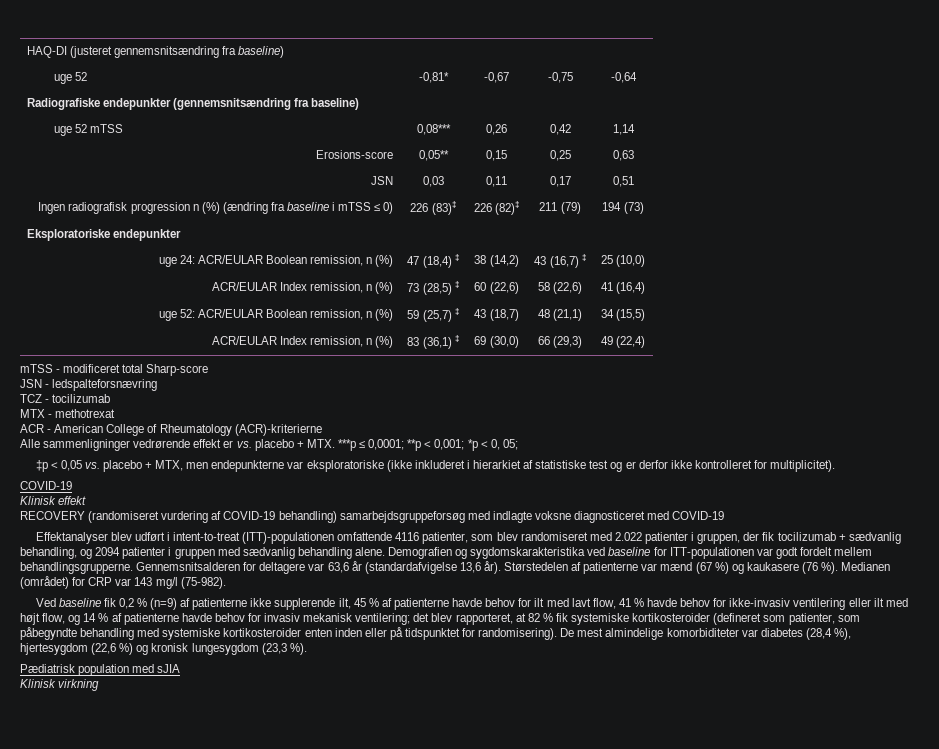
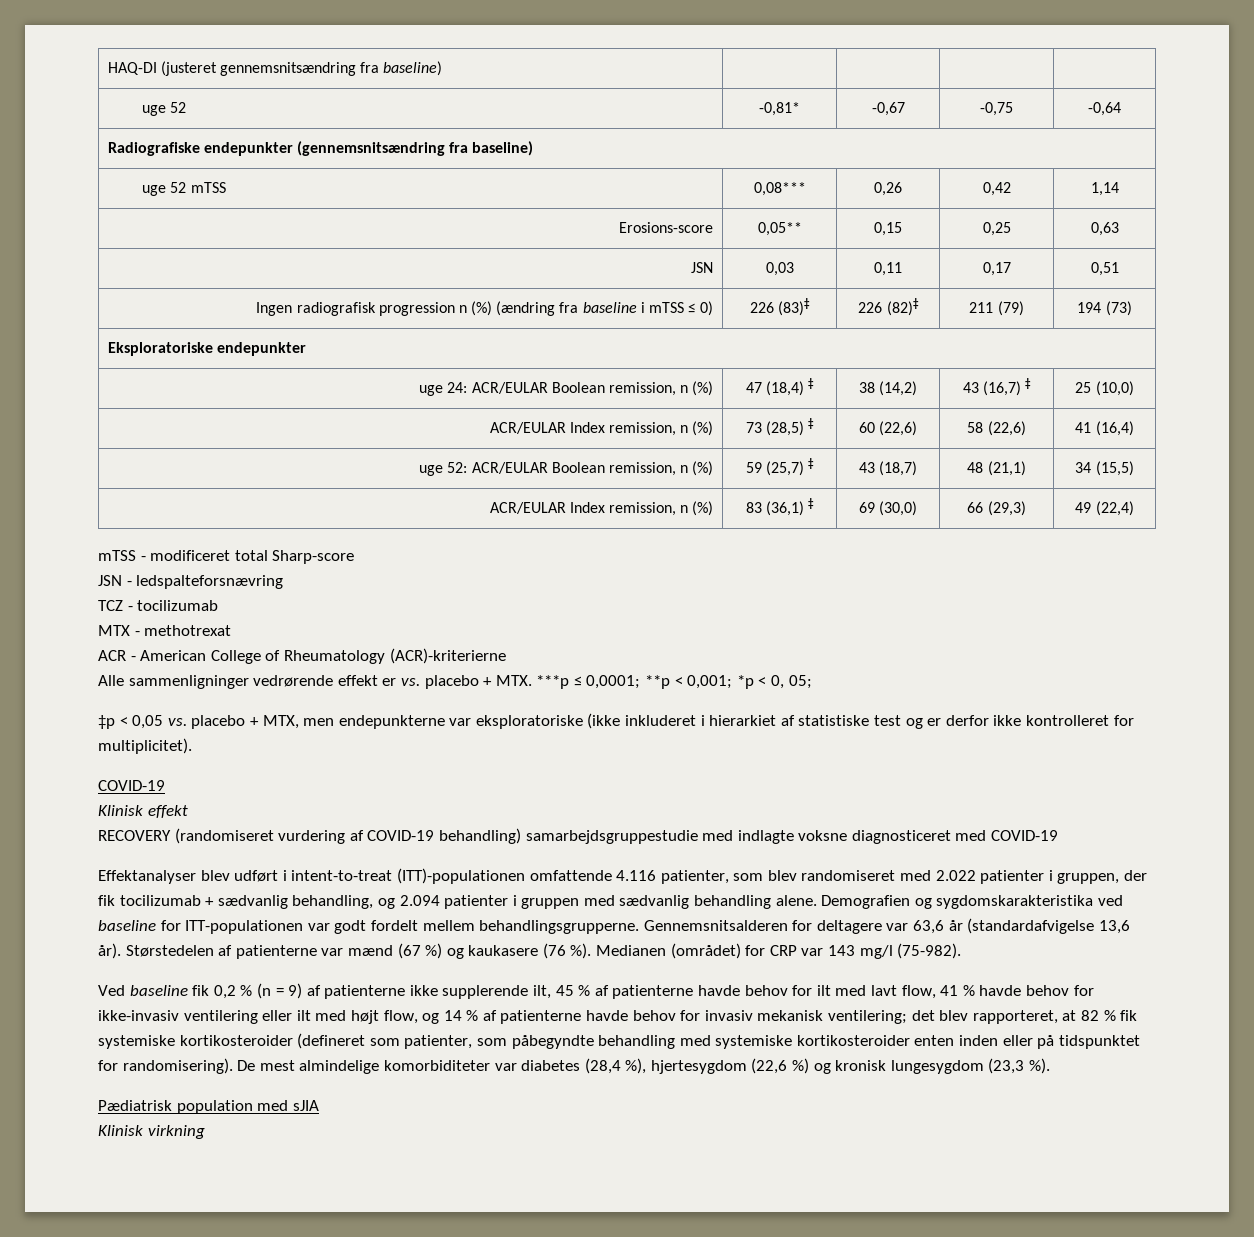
- RECOVERY (randomiseret vurdering af COVID-19 behandling) samarbejdsgruppeforsøg med indlagte voksne diagnosticeret med COVID-19
+ RECOVERY (randomiseret vurdering af COVID-19 behandling) samarbejdsgruppestudie med indlagte voksne diagnosticeret med COVID-19
- Effektanalyser blev udført i intent-to-treat (ITT)-populationen omfattende 4116 patienter, som blev randomiseret med 2.022 patienter i gruppen, der fik tocilizumab + sædvanlig behandling, og 2094 patienter i gruppen med sædvanlig behandling alene.
+ Effektanalyser blev udført i intent-to-treat (ITT)-populationen omfattende 4.116 patienter, som blev randomiseret med 2.022 patienter i gruppen, der fik tocilizumab + sædvanlig behandling, og 2.094 patienter i gruppen med sædvanlig behandling alene.
- Ved baseline fik 0,2 % (n=9) af patienterne ikke supplerende ilt, 45 % af patienterne havde behov for ilt med lavt flow, 41 % havde behov for ikke-invasiv ventilering eller ilt med højt flow, og 14 % af patienterne havde behov for invasiv mekanisk ventilering;
+ Ved baseline fik 0,2 % (n = 9) af patienterne ikke supplerende ilt, 45 % af patienterne havde behov for ilt med lavt flow, 41 % havde behov for ikke-invasiv ventilering eller ilt med højt flow, og 14 % af patienterne havde behov for invasiv mekanisk ventilering;

